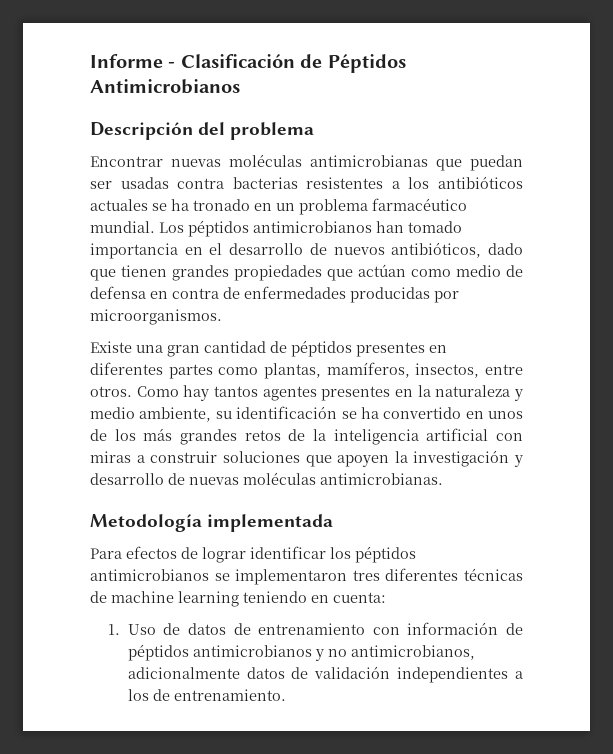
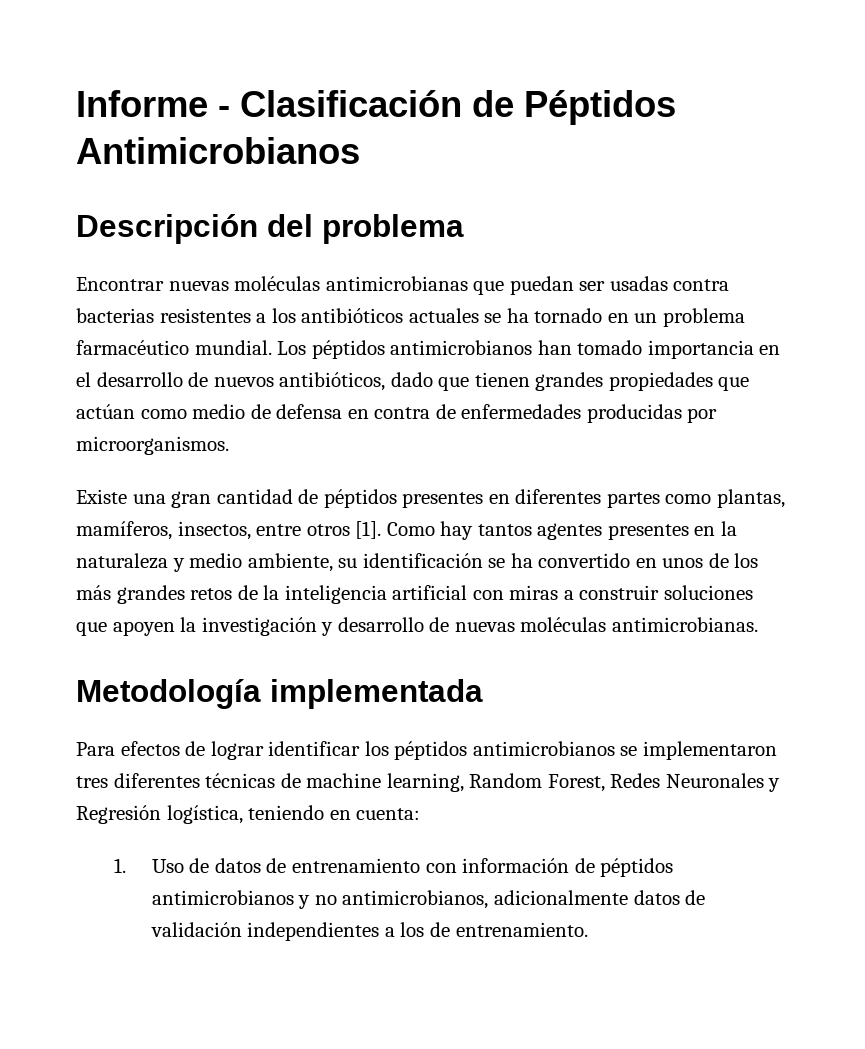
- Encontrar nuevas moléculas antimicrobianas que puedan ser usadas contra bacterias resistentes a los antibióticos actuales se ha tronado en un problema farmacéutico mundial.
+ Encontrar nuevas moléculas antimicrobianas que puedan ser usadas contra bacterias resistentes a los antibióticos actuales se ha tornado en un problema farmacéutico mundial.
- Existe una gran cantidad de péptidos presentes en diferentes partes como plantas, mamíferos, insectos, entre otros.
+ Existe una gran cantidad de péptidos presentes en diferentes partes como plantas, mamíferos, insectos, entre otros [1].
- Para efectos de lograr identificar los péptidos antimicrobianos se implementaron tres diferentes técnicas de machine learning teniendo en cuenta:
+ Para efectos de lograr identificar los péptidos antimicrobianos se implementaron tres diferentes técnicas de machine learning, Random Forest, Redes Neuronales y Regresión logística, teniendo en cuenta:

